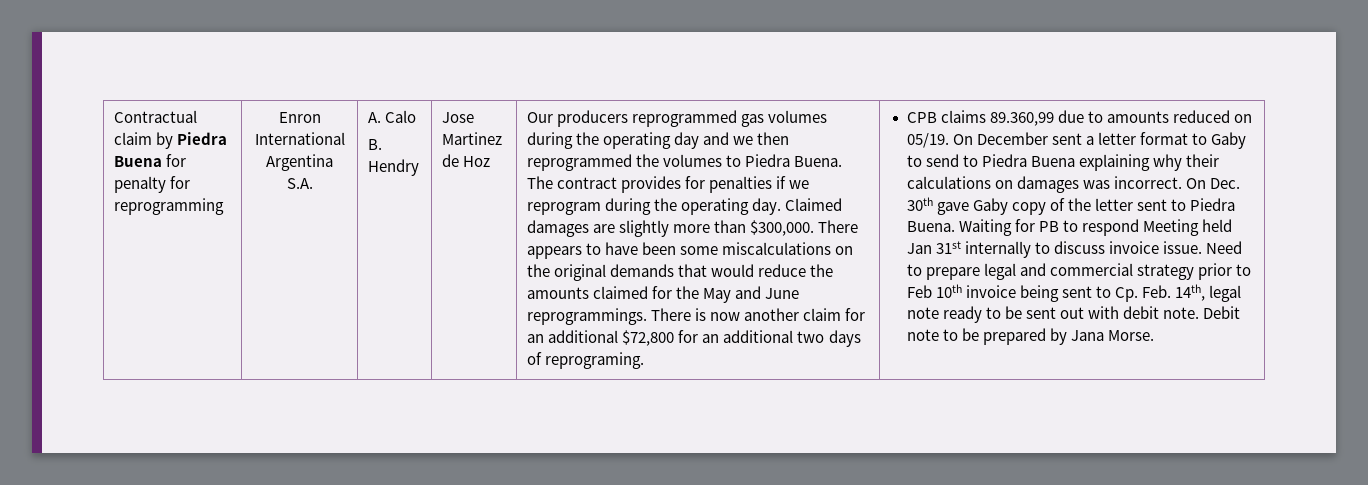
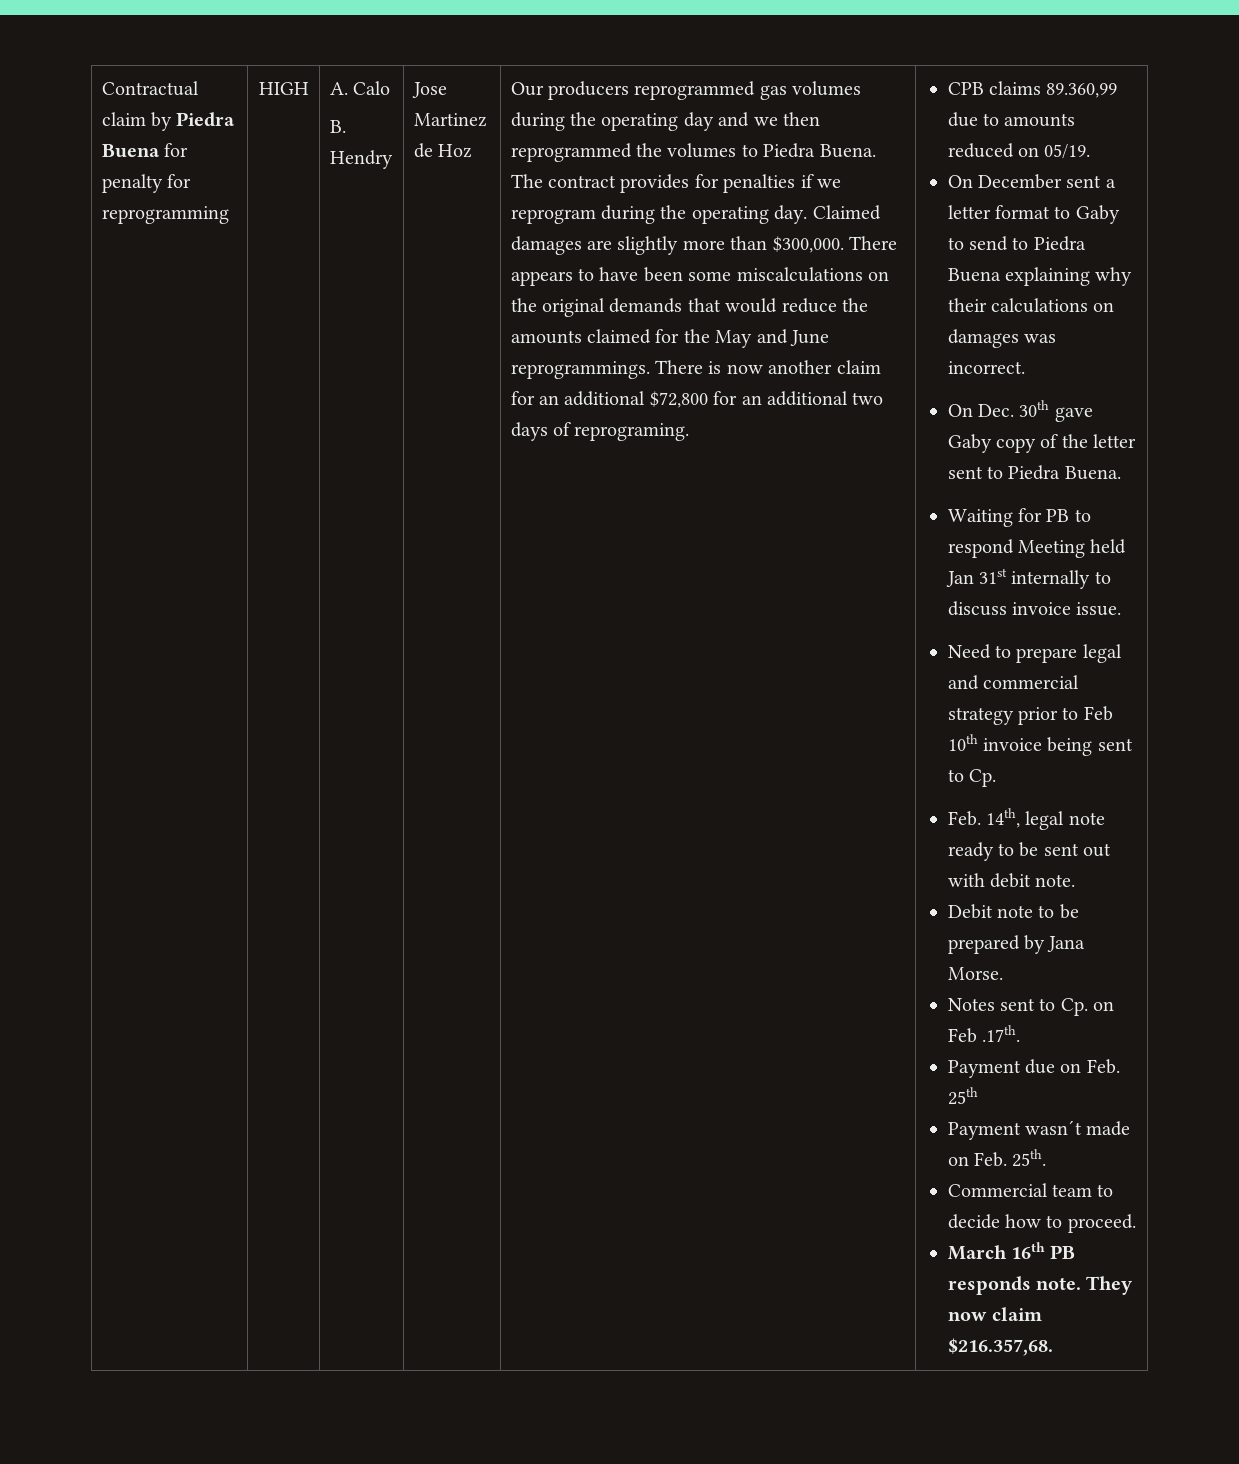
- Enron International Argentina S.A.
+ HIGH
- CPB claims 89.360,99 due to amounts reduced on 05/19. On December sent a letter format to Gaby to send to Piedra Buena explaining why their calculations on damages was incorrect. On Dec. 30th gave Gaby copy of the letter sent to Piedra Buena. Waiting for PB to respond Meeting held Jan 31st internally to discuss invoice issue. Need to prepare legal and commercial strategy prior to Feb 10th invoice being sent to Cp. Feb. 14th, legal note ready to be sent out with debit note. Debit note to be prepared by Jana Morse.
+ CPB claims 89.360,99 due to amounts reduced on 05/19.
+ On December sent a letter format to Gaby to send to Piedra Buena explaining why their calculations on damages was incorrect.
+ On Dec. 30th gave Gaby copy of the letter sent to Piedra Buena.
+ Waiting for PB to respond Meeting held Jan 31st internally to discuss invoice issue.
+ Need to prepare legal and commercial strategy prior to Feb 10th invoice being sent to Cp.
+ Feb. 14th, legal note ready to be sent out with debit note.
+ Debit note to be prepared by Jana Morse.
+ Notes sent to Cp. on Feb .17th.
+ Payment due on Feb. 25th
+ Payment wasn´t made on Feb. 25th.
+ Commercial team to decide how to proceed.
+ March 16th PB responds note. They now claim $216.357,68.

